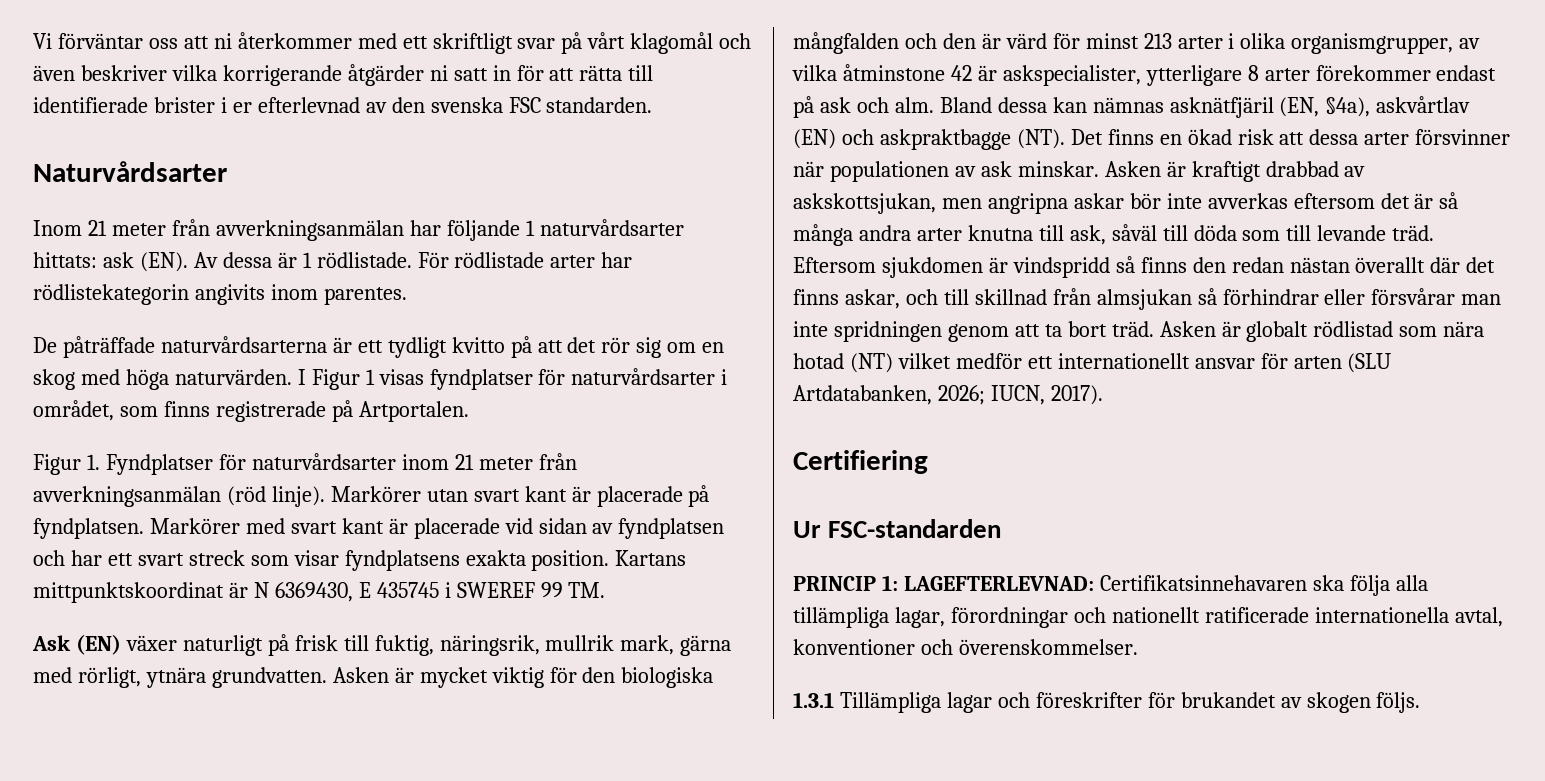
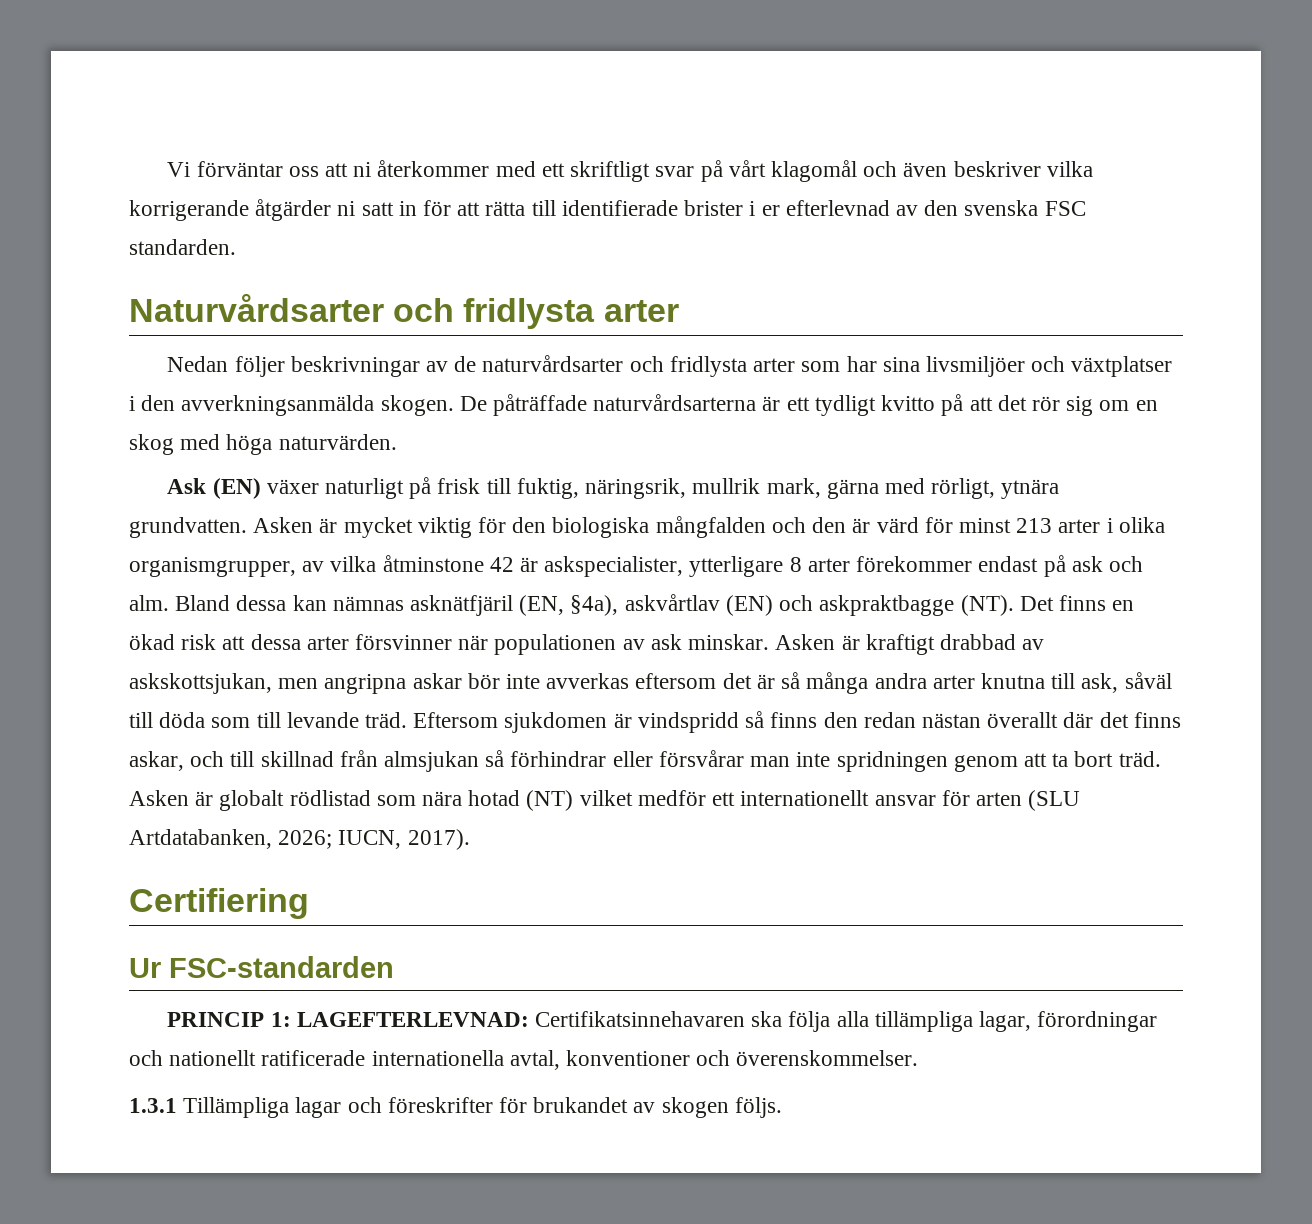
- Naturvårdsarter
- Inom 21 meter från avverkningsanmälan har följande 1 naturvårdsarter hittats: ask (EN). Av dessa är 1 rödlistade. För rödlistade arter har rödlistekategorin angivits inom parentes.
- De påträffade naturvårdsarterna är ett tydligt kvitto på att det rör sig om en skog med höga naturvärden. I Figur 1 visas fyndplatser för naturvårdsarter i området, som finns registrerade på Artportalen.
- Figur 1. Fyndplatser för naturvårdsarter inom 21 meter från avverkningsanmälan (röd linje). Markörer utan svart kant är placerade på fyndplatsen. Markörer med svart kant är placerade vid sidan av fyndplatsen och har ett svart streck som visar fyndplatsens exakta position. Kartans mittpunktskoordinat är N 6369430, E 435745 i SWEREF 99 TM.
+ Naturvårdsarter och fridlysta arter
+ Nedan följer beskrivningar av de naturvårdsarter och fridlysta arter som har sina livsmiljöer och växtplatser i den avverkningsanmälda skogen. De påträffade naturvårdsarterna är ett tydligt kvitto på att det rör sig om en skog med höga naturvärden.

